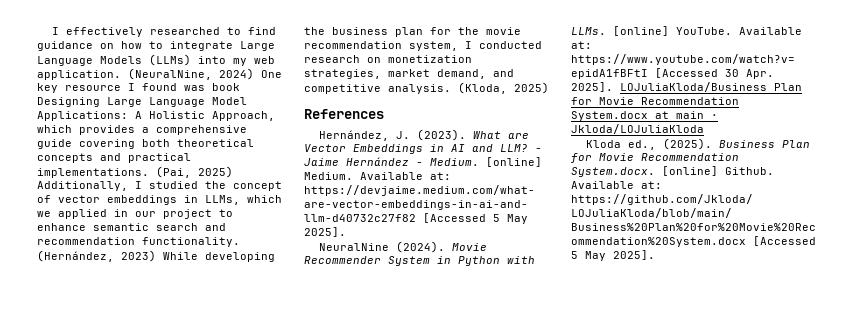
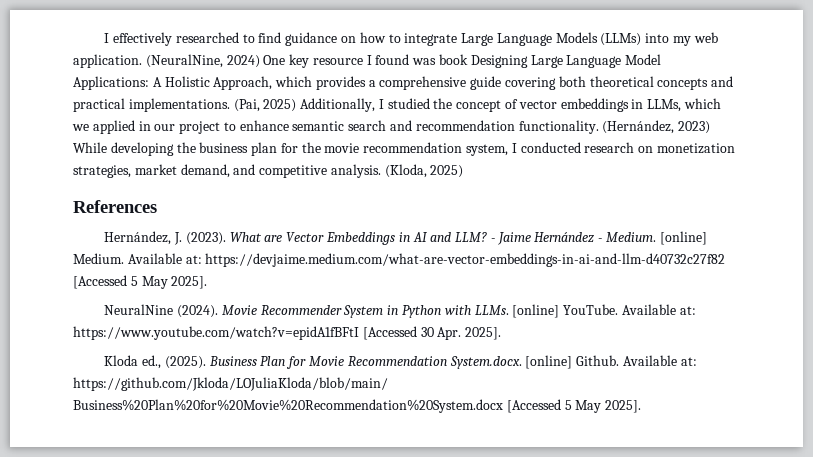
- LOJuliaKloda/Business Plan for Movie Recommendation System.docx at main · Jkloda/LOJuliaKloda

